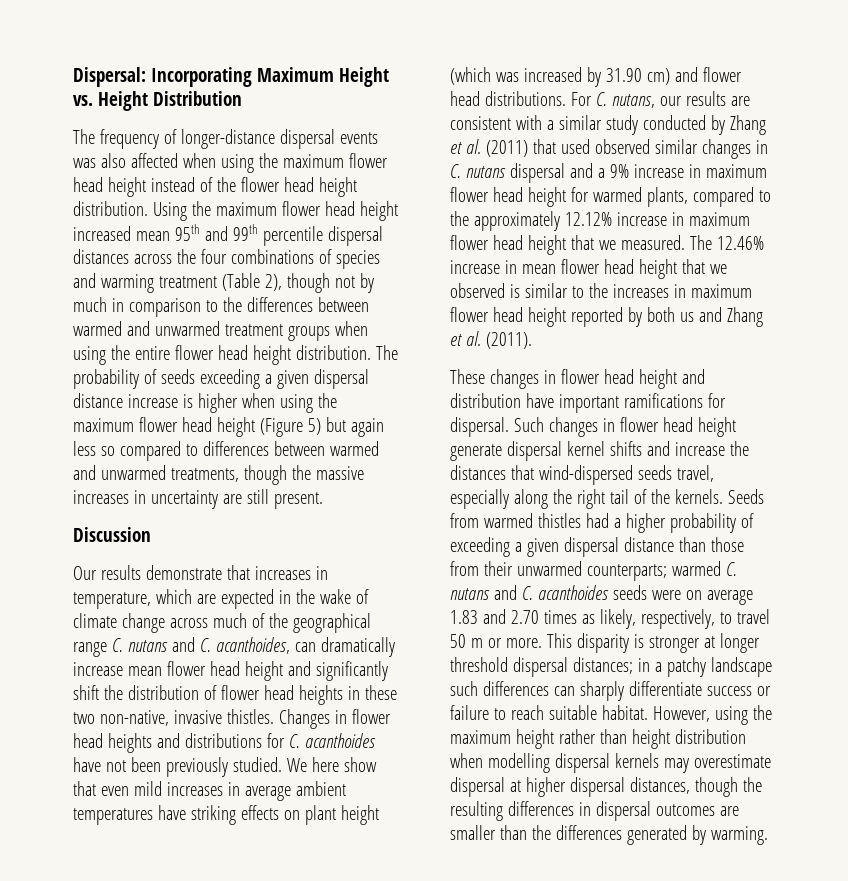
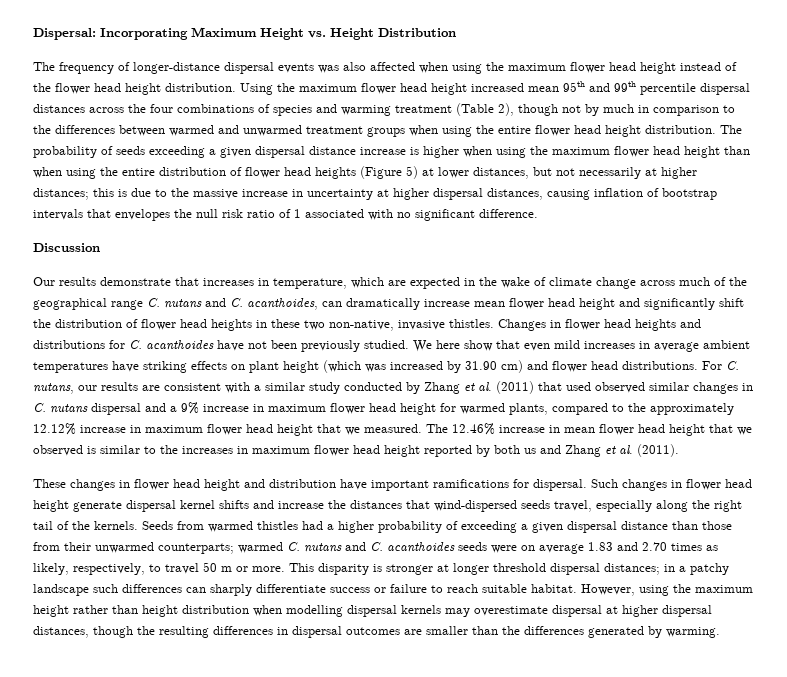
- The probability of seeds exceeding a given dispersal distance increase is higher when using the maximum flower head height (Figure 5) but again less so compared to differences between warmed and unwarmed treatments, though the massive increases in uncertainty are still present.
+ The probability of seeds exceeding a given dispersal distance increase is higher when using the maximum flower head height than when using the entire distribution of flower head heights (Figure 5) at lower distances, but not necessarily at higher distances; this is due to the massive increase in uncertainty at higher dispersal distances, causing inflation of bootstrap intervals that envelopes the null risk ratio of 1 associated with no significant difference.

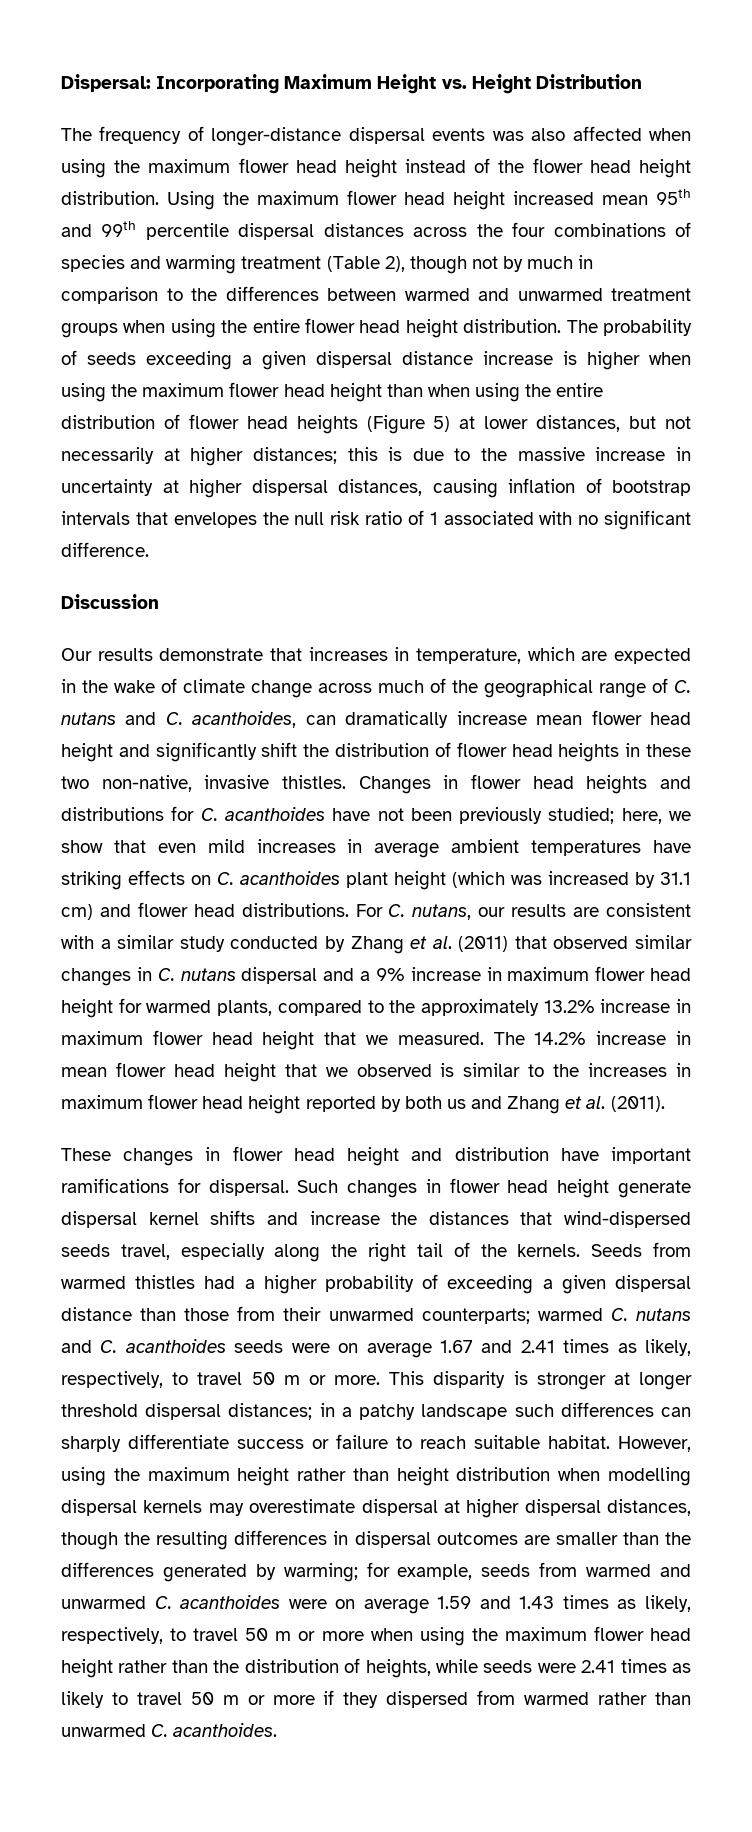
- Our results demonstrate that increases in temperature, which are expected in the wake of climate change across much of the geographical range C. nutans and C. acanthoides, can dramatically increase mean flower head height and significantly shift the distribution of flower head heights in these two non-native, invasive thistles.
+ Our results demonstrate that increases in temperature, which are expected in the wake of climate change across much of the geographical range of C. nutans and C. acanthoides, can dramatically increase mean flower head height and significantly shift the distribution of flower head heights in these two non-native, invasive thistles.
- Changes in flower head heights and distributions for C. acanthoides have not been previously studied. We here show that even mild increases in average ambient temperatures have striking effects on plant height (which was increased by 31.90 cm) and flower head distributions.
+ Changes in flower head heights and distributions for C. acanthoides have not been previously studied; here, we show that even mild increases in average ambient temperatures have striking effects on C. acanthoides plant height (which was increased by 31.1 cm) and flower head distributions.
- For C. nutans, our results are consistent with a similar study conducted by Zhang et al. (2011) that used observed similar changes in C. nutans dispersal and a 9% increase in maximum flower head height for warmed plants, compared to the approximately 12.12% increase in maximum flower head height that we measured.
+ For C. nutans, our results are consistent with a similar study conducted by Zhang et al. (2011) that observed similar changes in C. nutans dispersal and a 9% increase in maximum flower head height for warmed plants, compared to the approximately 13.2% increase in maximum flower head height that we measured.
- The 12.46% increase in mean flower head height that we observed is similar to the increases in maximum flower head height reported by both us and Zhang et al. (2011).
+ The 14.2% increase in mean flower head height that we observed is similar to the increases in maximum flower head height reported by both us and Zhang et al. (2011).
- Seeds from warmed thistles had a higher probability of exceeding a given dispersal distance than those from their unwarmed counterparts; warmed C. nutans and C. acanthoides seeds were on average 1.83 and 2.70 times as likely, respectively, to travel 50 m or more.
+ Seeds from warmed thistles had a higher probability of exceeding a given dispersal distance than those from their unwarmed counterparts; warmed C. nutans and C. acanthoides seeds were on average 1.67 and 2.41 times as likely, respectively, to travel 50 m or more.
- However, using the maximum height rather than height distribution when modelling dispersal kernels may overestimate dispersal at higher dispersal distances, though the resulting differences in dispersal outcomes are smaller than the differences generated by warming.
+ However, using the maximum height rather than height distribution when modelling dispersal kernels may overestimate dispersal at higher dispersal distances, though the resulting differences in dispersal outcomes are smaller than the differences generated by warming; for example, seeds from warmed and unwarmed C. acanthoides were on average 1.59 and 1.43 times as likely, respectively, to travel 50 m or more when using the maximum flower head height rather than the distribution of heights, while seeds were 2.41 times as likely to travel 50 m or more if they dispersed from warmed rather than unwarmed C. acanthoides.

